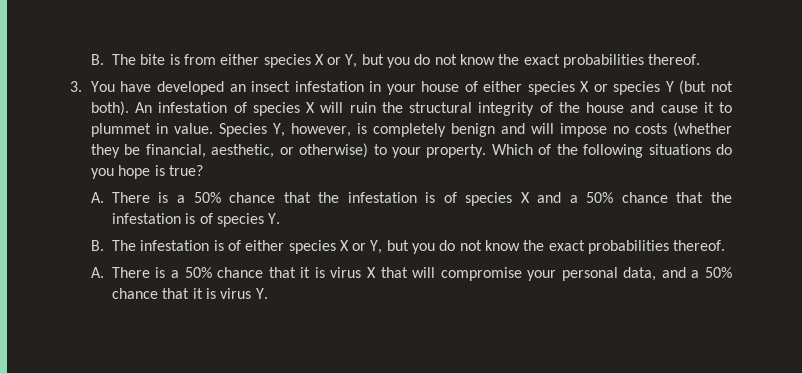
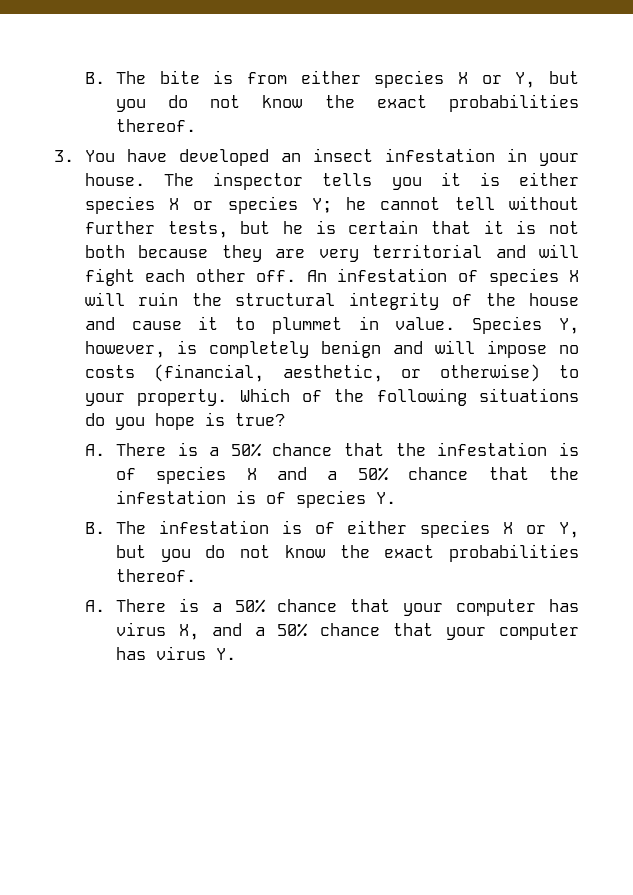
- 3. You have developed an insect infestation in your house of either species X or species Y (but not both).
+ 3. You have developed an insect infestation in your house. The inspector tells you it is either species X or species Y; he cannot tell without further tests, but he is certain that it is not both because they are very territorial and will fight each other off.
- Species Y, however, is completely benign and will impose no costs (whether they be financial, aesthetic, or otherwise) to your property.
+ Species Y, however, is completely benign and will impose no costs (financial, aesthetic, or otherwise) to your property.
- A. There is a 50% chance that it is virus X that will compromise your personal data, and a 50% chance that it is virus Y.
+ A. There is a 50% chance that your computer has virus X, and a 50% chance that your computer has virus Y.

